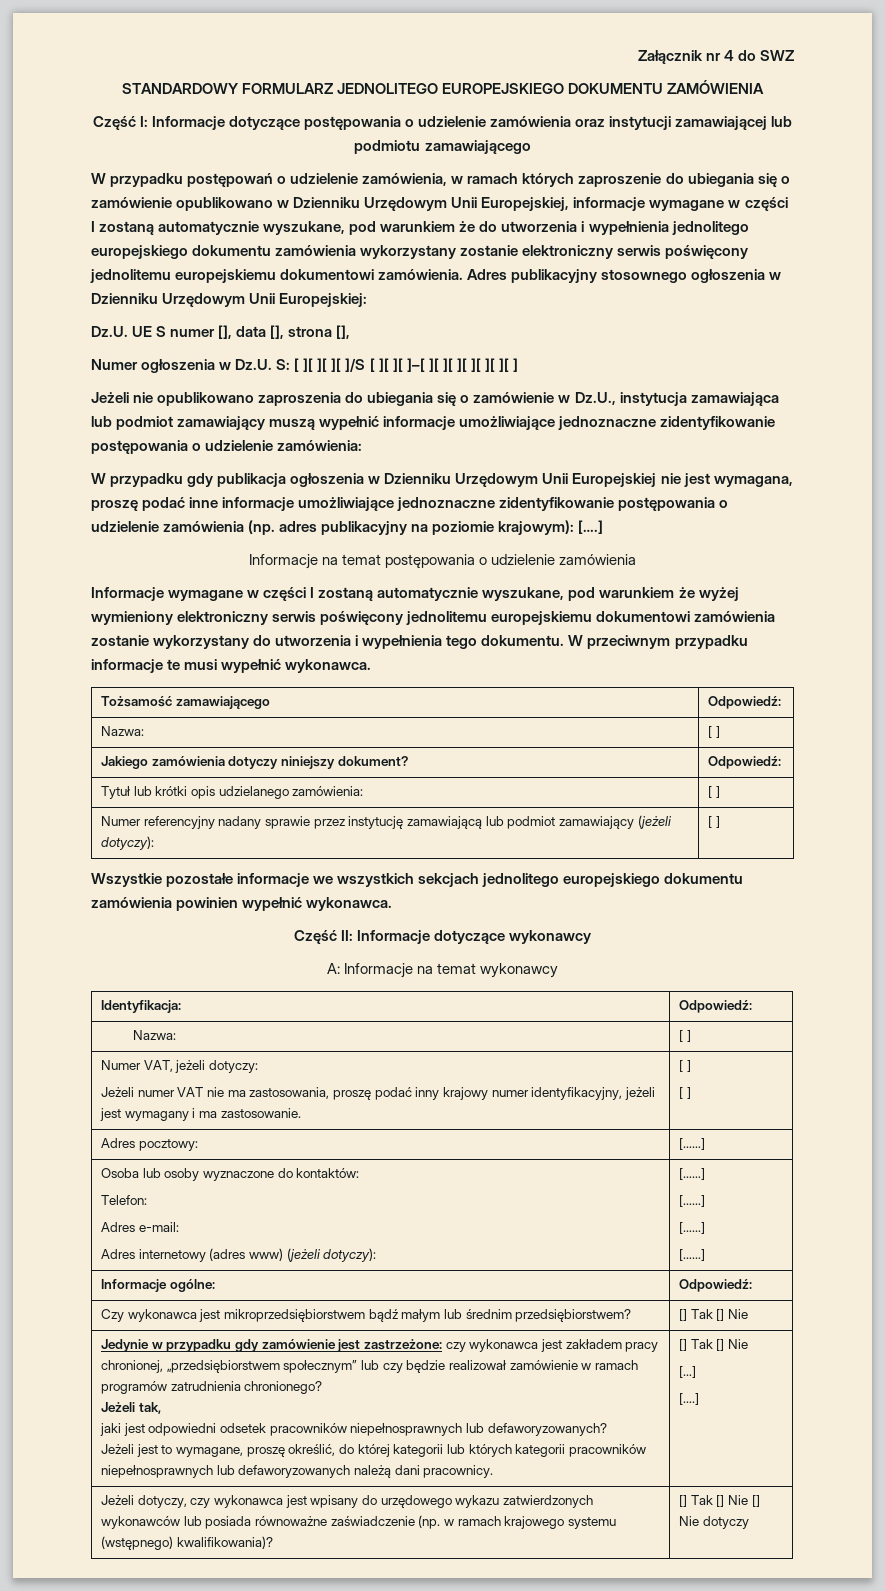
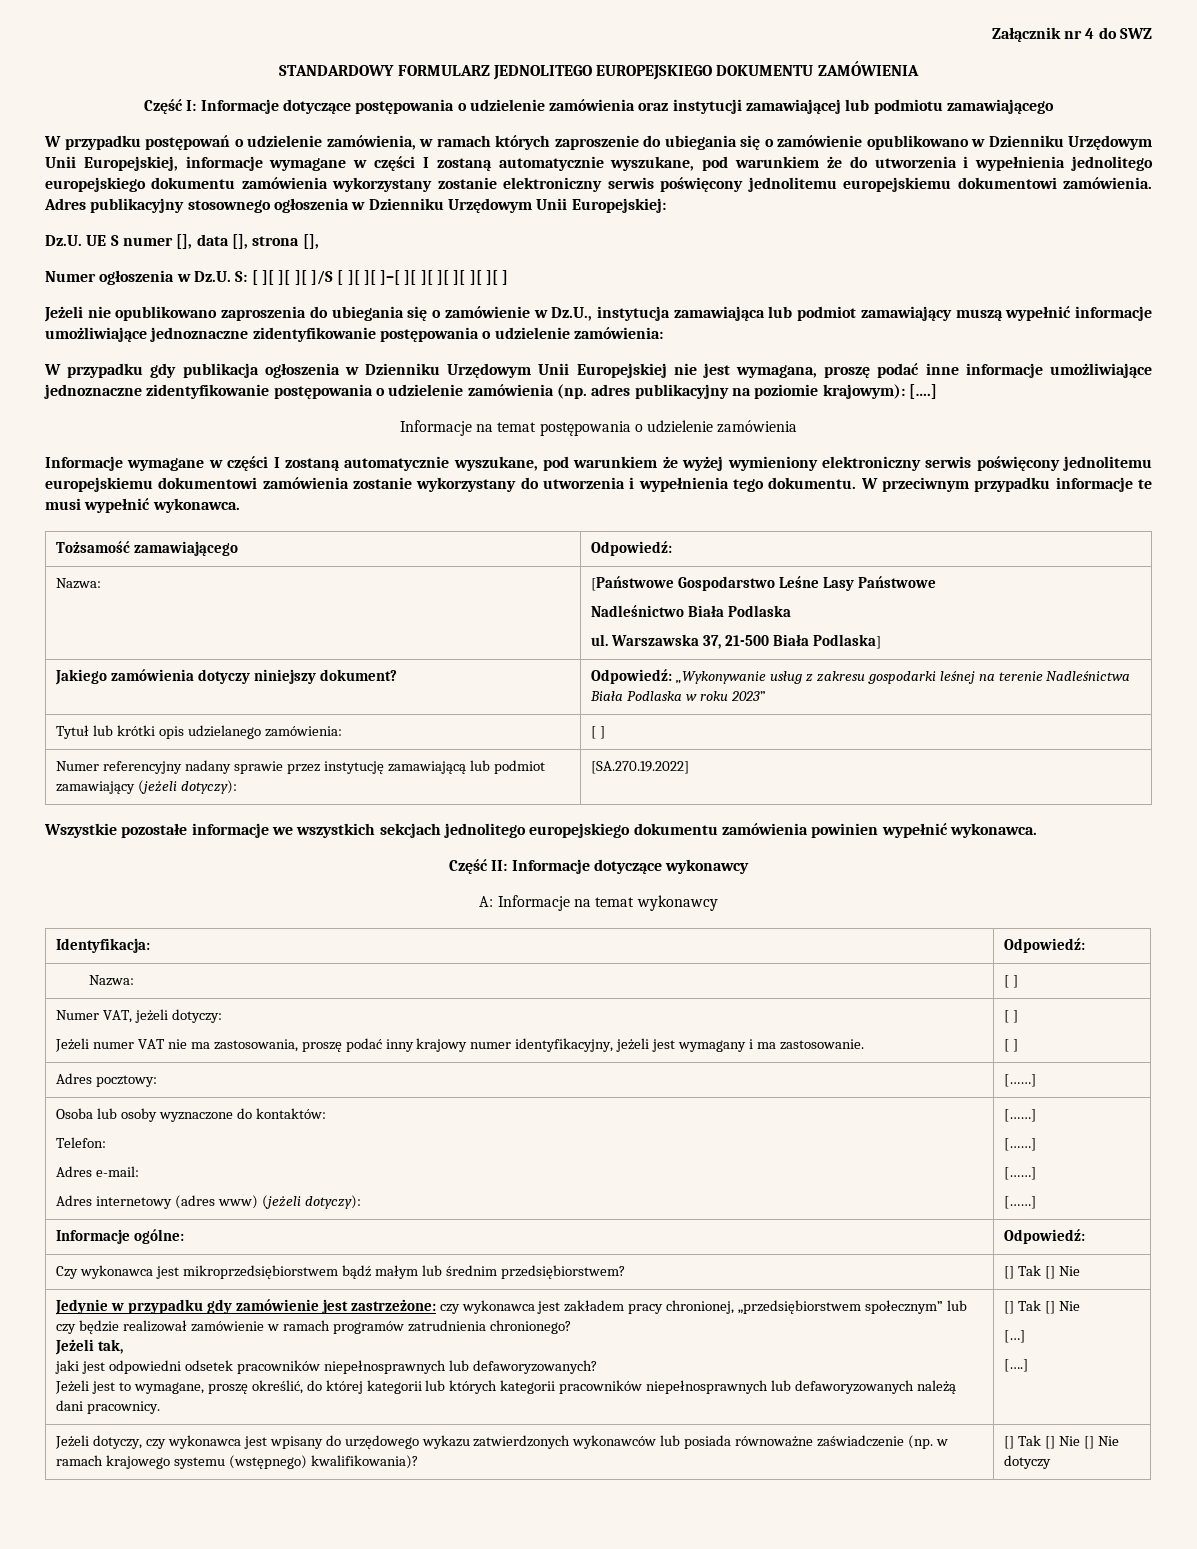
  Tożsamość zamawiającego | Odpowiedź:
- Nazwa: | [ ]
+ Nazwa: | [Państwowe Gospodarstwo Leśne Lasy Państwowe
+ Nadleśnictwo Biała Podlaska
+ ul. Warszawska 37, 21-500 Biała Podlaska]
- Jakiego zamówienia dotyczy niniejszy dokument? | Odpowiedź:
+ Jakiego zamówienia dotyczy niniejszy dokument? | Odpowiedź: „Wykonywanie usług z zakresu gospodarki leśnej na terenie Nadleśnictwa Biała Podlaska w roku 2023”
- Numer referencyjny nadany sprawie przez instytucję zamawiającą lub podmiot zamawiający (jeżeli dotyczy): | [ ]
+ Numer referencyjny nadany sprawie przez instytucję zamawiającą lub podmiot zamawiający (jeżeli dotyczy): | [SA.270.19.2022]

